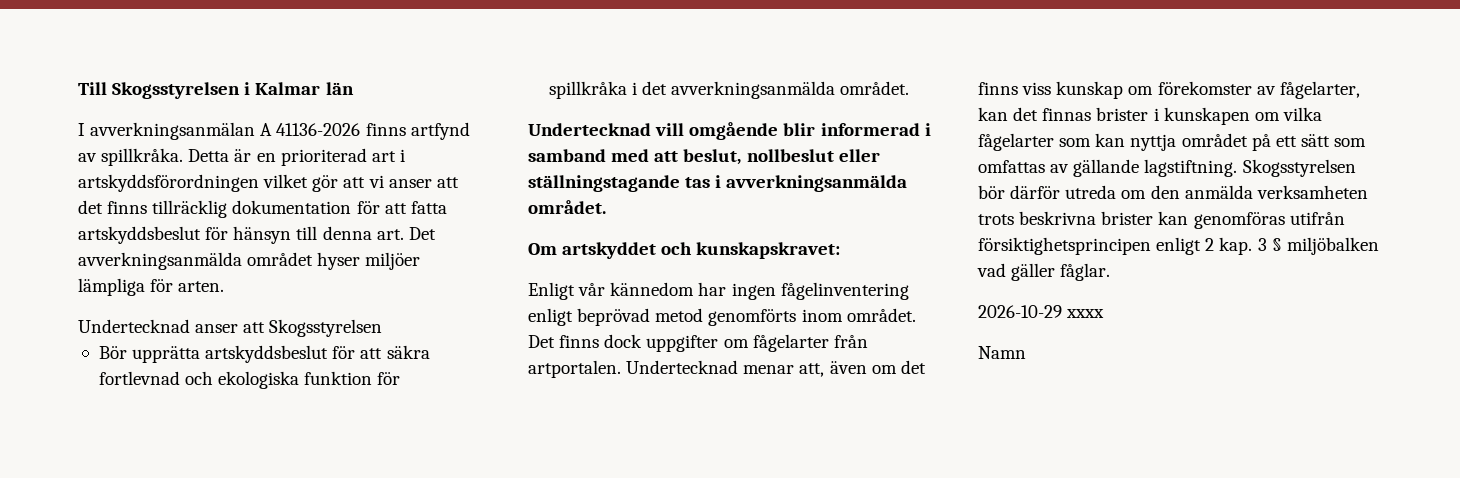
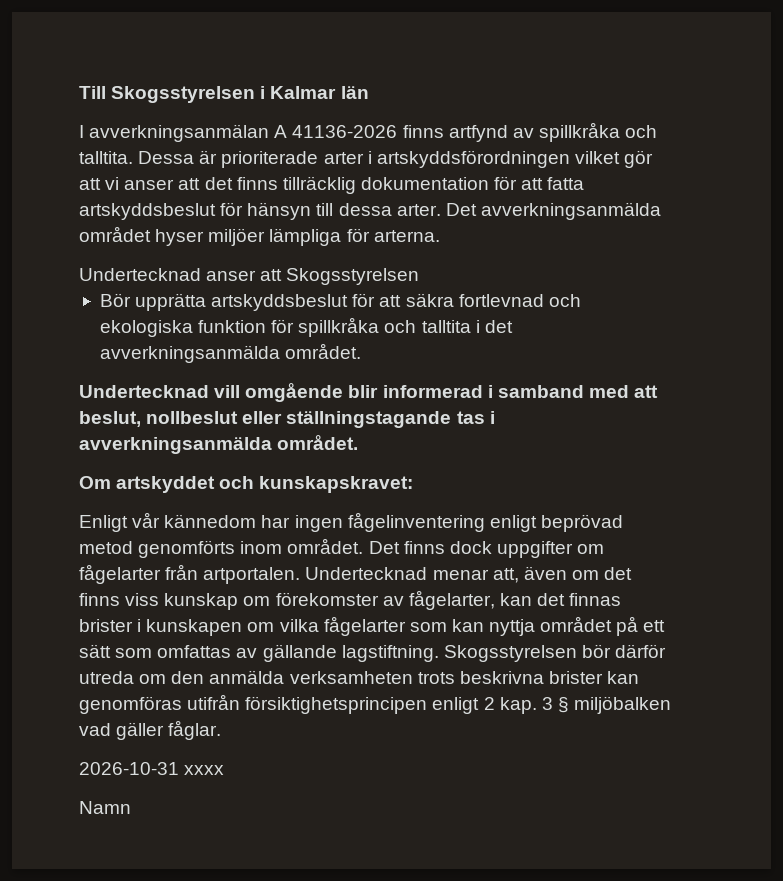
- I avverkningsanmälan A 41136-2026 finns artfynd av spillkråka. Detta är en prioriterad art i artskyddsförordningen vilket gör att vi anser att det finns tillräcklig dokumentation för att fatta artskyddsbeslut för hänsyn till denna art. Det avverkningsanmälda området hyser miljöer lämpliga för arten.
+ I avverkningsanmälan A 41136-2026 finns artfynd av spillkråka och talltita. Dessa är prioriterade arter i artskyddsförordningen vilket gör att vi anser att det finns tillräcklig dokumentation för att fatta artskyddsbeslut för hänsyn till dessa arter. Det avverkningsanmälda området hyser miljöer lämpliga för arterna.
- Bör upprätta artskyddsbeslut för att säkra fortlevnad och ekologiska funktion för spillkråka i det avverkningsanmälda området.
+ Bör upprätta artskyddsbeslut för att säkra fortlevnad och ekologiska funktion för spillkråka och talltita i det avverkningsanmälda området.
- 2026-10-29 xxxx
+ 2026-10-31 xxxx

